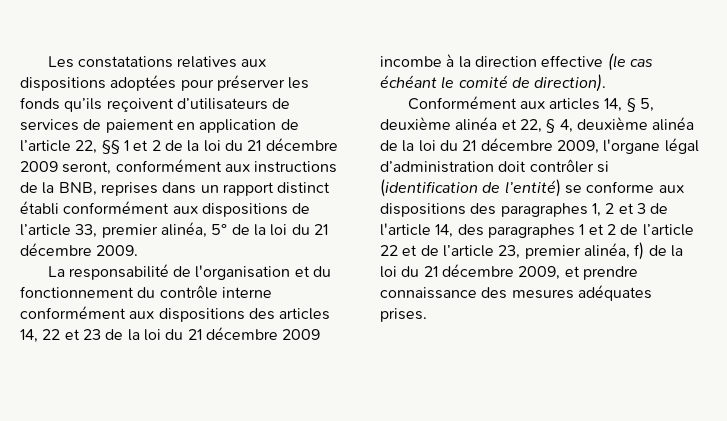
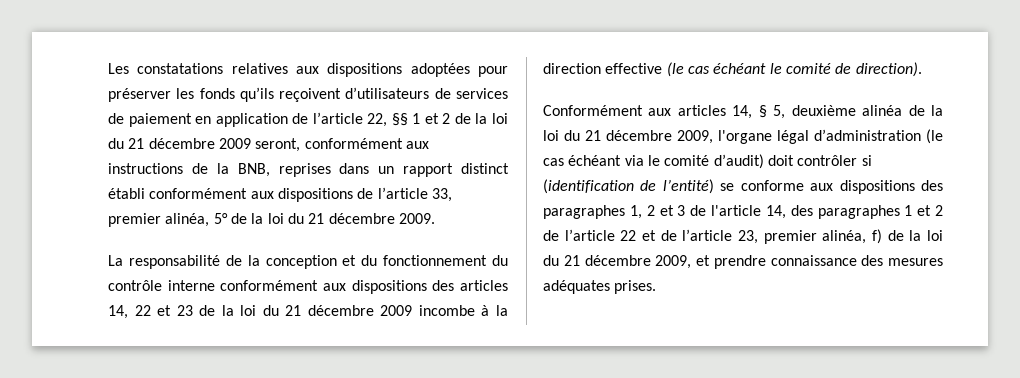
- La responsabilité de l'organisation et du fonctionnement du contrôle interne conformément aux dispositions des articles 14, 22 et 23 de la loi du 21 décembre 2009 incombe à la direction effective (le cas échéant le comité de direction).
+ La responsabilité de la conception et du fonctionnement du contrôle interne conformément aux dispositions des articles 14, 22 et 23 de la loi du 21 décembre 2009 incombe à la direction effective (le cas échéant le comité de direction).
- Conformément aux articles 14, § 5, deuxième alinéa et 22, § 4, deuxième alinéa de la loi du 21 décembre 2009, l'organe légal d’administration doit contrôler si (identification de l’entité) se conforme aux dispositions des paragraphes 1, 2 et 3 de l'article 14, des paragraphes 1 et 2 de l’article 22 et de l’article 23, premier alinéa, f) de la loi du 21 décembre 2009, et prendre connaissance des mesures adéquates prises.
+ Conformément aux articles 14, § 5, deuxième alinéa de la loi du 21 décembre 2009, l'organe légal d’administration (le cas échéant via le comité d’audit) doit contrôler si (identification de l’entité) se conforme aux dispositions des paragraphes 1, 2 et 3 de l'article 14, des paragraphes 1 et 2 de l’article 22 et de l’article 23, premier alinéa, f) de la loi du 21 décembre 2009, et prendre connaissance des mesures adéquates prises.

